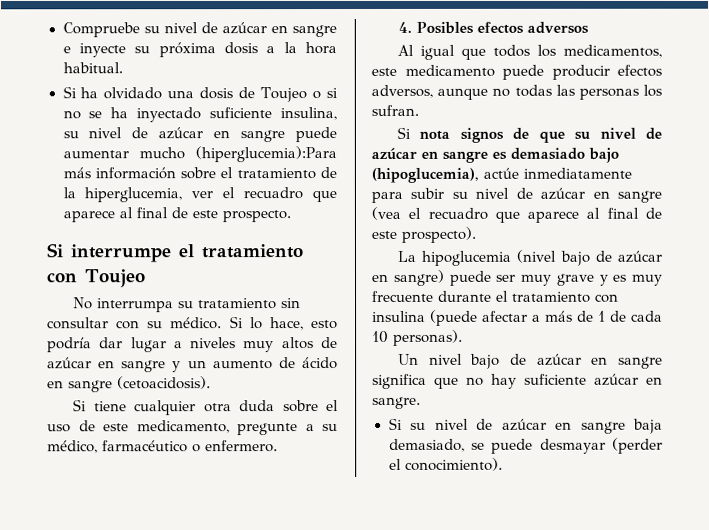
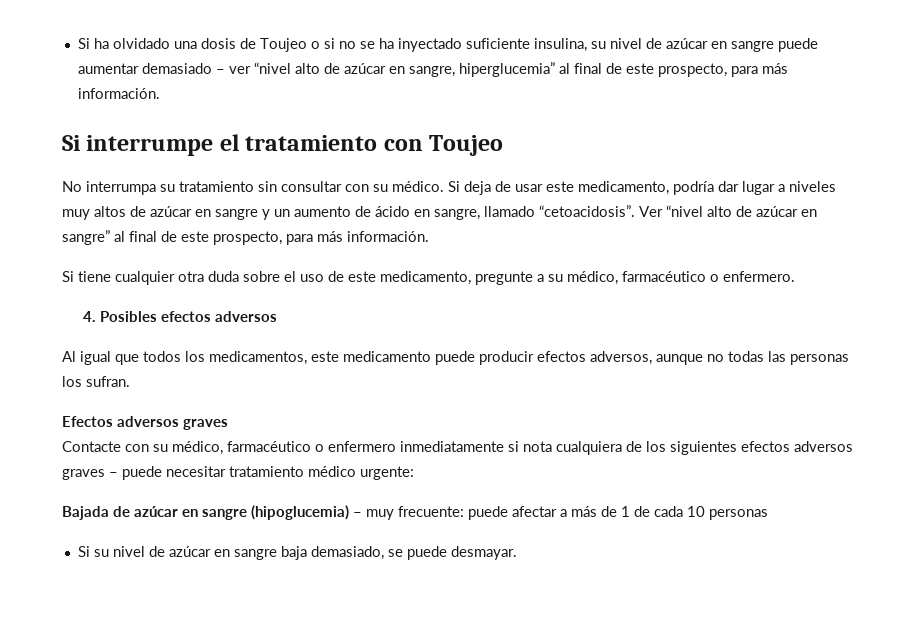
- Compruebe su nivel de azúcar en sangre e inyecte su próxima dosis a la hora habitual.
- Si ha olvidado una dosis de Toujeo o si no se ha inyectado suficiente insulina, su nivel de azúcar en sangre puede aumentar mucho (hiperglucemia):Para más información sobre el tratamiento de la hiperglucemia, ver el recuadro que aparece al final de este prospecto.
+ Si ha olvidado una dosis de Toujeo o si no se ha inyectado suficiente insulina, su nivel de azúcar en sangre puede aumentar demasiado – ver “nivel alto de azúcar en sangre, hiperglucemia” al final de este prospecto, para más información.
- Si lo hace, esto podría dar lugar a niveles muy altos de azúcar en sangre y un aumento de ácido en sangre (cetoacidosis).
+ Si deja de usar este medicamento, podría dar lugar a niveles muy altos de azúcar en sangre y un aumento de ácido en sangre, llamado “cetoacidosis”. Ver “nivel alto de azúcar en sangre” al final de este prospecto, para más información.
- Si nota signos de que su nivel de azúcar en sangre es demasiado bajo (hipoglucemia), actúe inmediatamente para subir su nivel de azúcar en sangre (vea el recuadro que aparece al final de este prospecto).
- La hipoglucemia (nivel bajo de azúcar en sangre) puede ser muy grave y es muy frecuente durante el tratamiento con insulina (puede afectar a más de 1 de cada 10 personas).
- Un nivel bajo de azúcar en sangre significa que no hay suficiente azúcar en sangre.
+ Efectos adversos graves
+ Contacte con su médico, farmacéutico o enfermero inmediatamente si nota cualquiera de los siguientes efectos adversos graves – puede necesitar tratamiento médico urgente:
+ Bajada de azúcar en sangre (hipoglucemia) – muy frecuente: puede afectar a más de 1 de cada 10 personas
- Si su nivel de azúcar en sangre baja demasiado, se puede desmayar (perder el conocimiento).
+ Si su nivel de azúcar en sangre baja demasiado, se puede desmayar.

